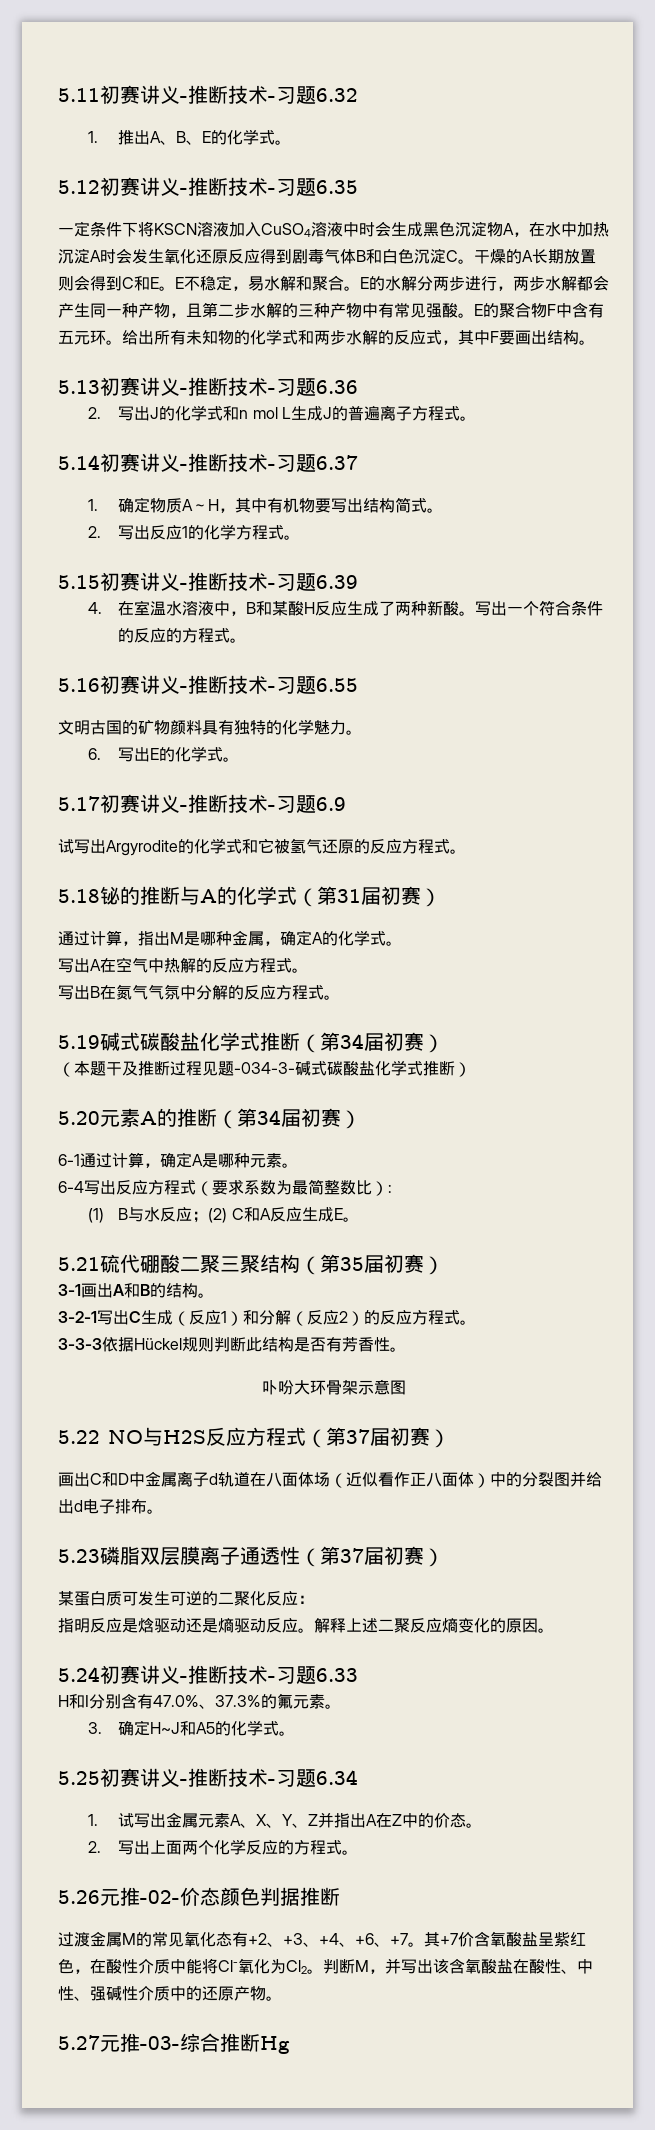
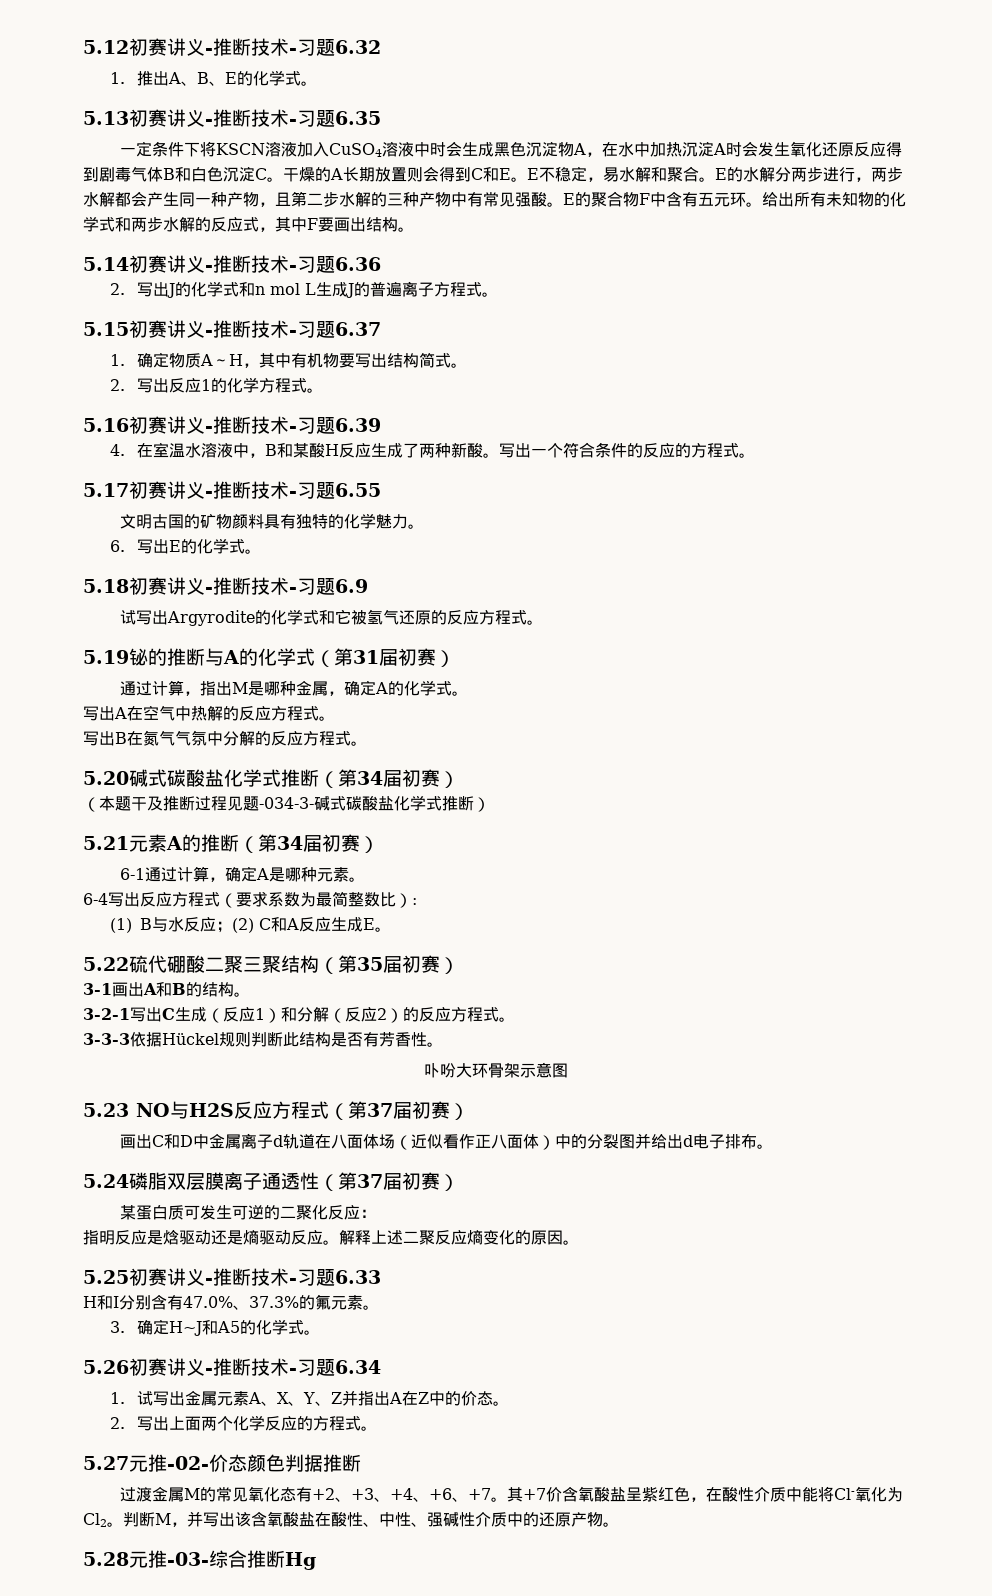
- 5.11初赛讲义-推断技术-习题6.32
+ 5.12初赛讲义-推断技术-习题6.32
- 5.12初赛讲义-推断技术-习题6.35
+ 5.13初赛讲义-推断技术-习题6.35
- 5.13初赛讲义-推断技术-习题6.36
+ 5.14初赛讲义-推断技术-习题6.36
- 5.14初赛讲义-推断技术-习题6.37
+ 5.15初赛讲义-推断技术-习题6.37
- 5.15初赛讲义-推断技术-习题6.39
+ 5.16初赛讲义-推断技术-习题6.39
- 5.16初赛讲义-推断技术-习题6.55
+ 5.17初赛讲义-推断技术-习题6.55
- 5.17初赛讲义-推断技术-习题6.9
+ 5.18初赛讲义-推断技术-习题6.9
- 5.18铋的推断与A的化学式（第31届初赛）
+ 5.19铋的推断与A的化学式（第31届初赛）
- 5.19碱式碳酸盐化学式推断（第34届初赛）
+ 5.20碱式碳酸盐化学式推断（第34届初赛）
- 5.20元素A的推断（第34届初赛）
+ 5.21元素A的推断（第34届初赛）
- 5.21硫代硼酸二聚三聚结构（第35届初赛）
+ 5.22硫代硼酸二聚三聚结构（第35届初赛）
- 5.22 NO与H2S反应方程式（第37届初赛）
+ 5.23 NO与H2S反应方程式（第37届初赛）
- 5.23磷脂双层膜离子通透性（第37届初赛）
+ 5.24磷脂双层膜离子通透性（第37届初赛）
- 5.24初赛讲义-推断技术-习题6.33
+ 5.25初赛讲义-推断技术-习题6.33
- 5.25初赛讲义-推断技术-习题6.34
+ 5.26初赛讲义-推断技术-习题6.34
- 5.26元推-02-价态颜色判据推断
+ 5.27元推-02-价态颜色判据推断
- 5.27元推-03-综合推断Hg
+ 5.28元推-03-综合推断Hg

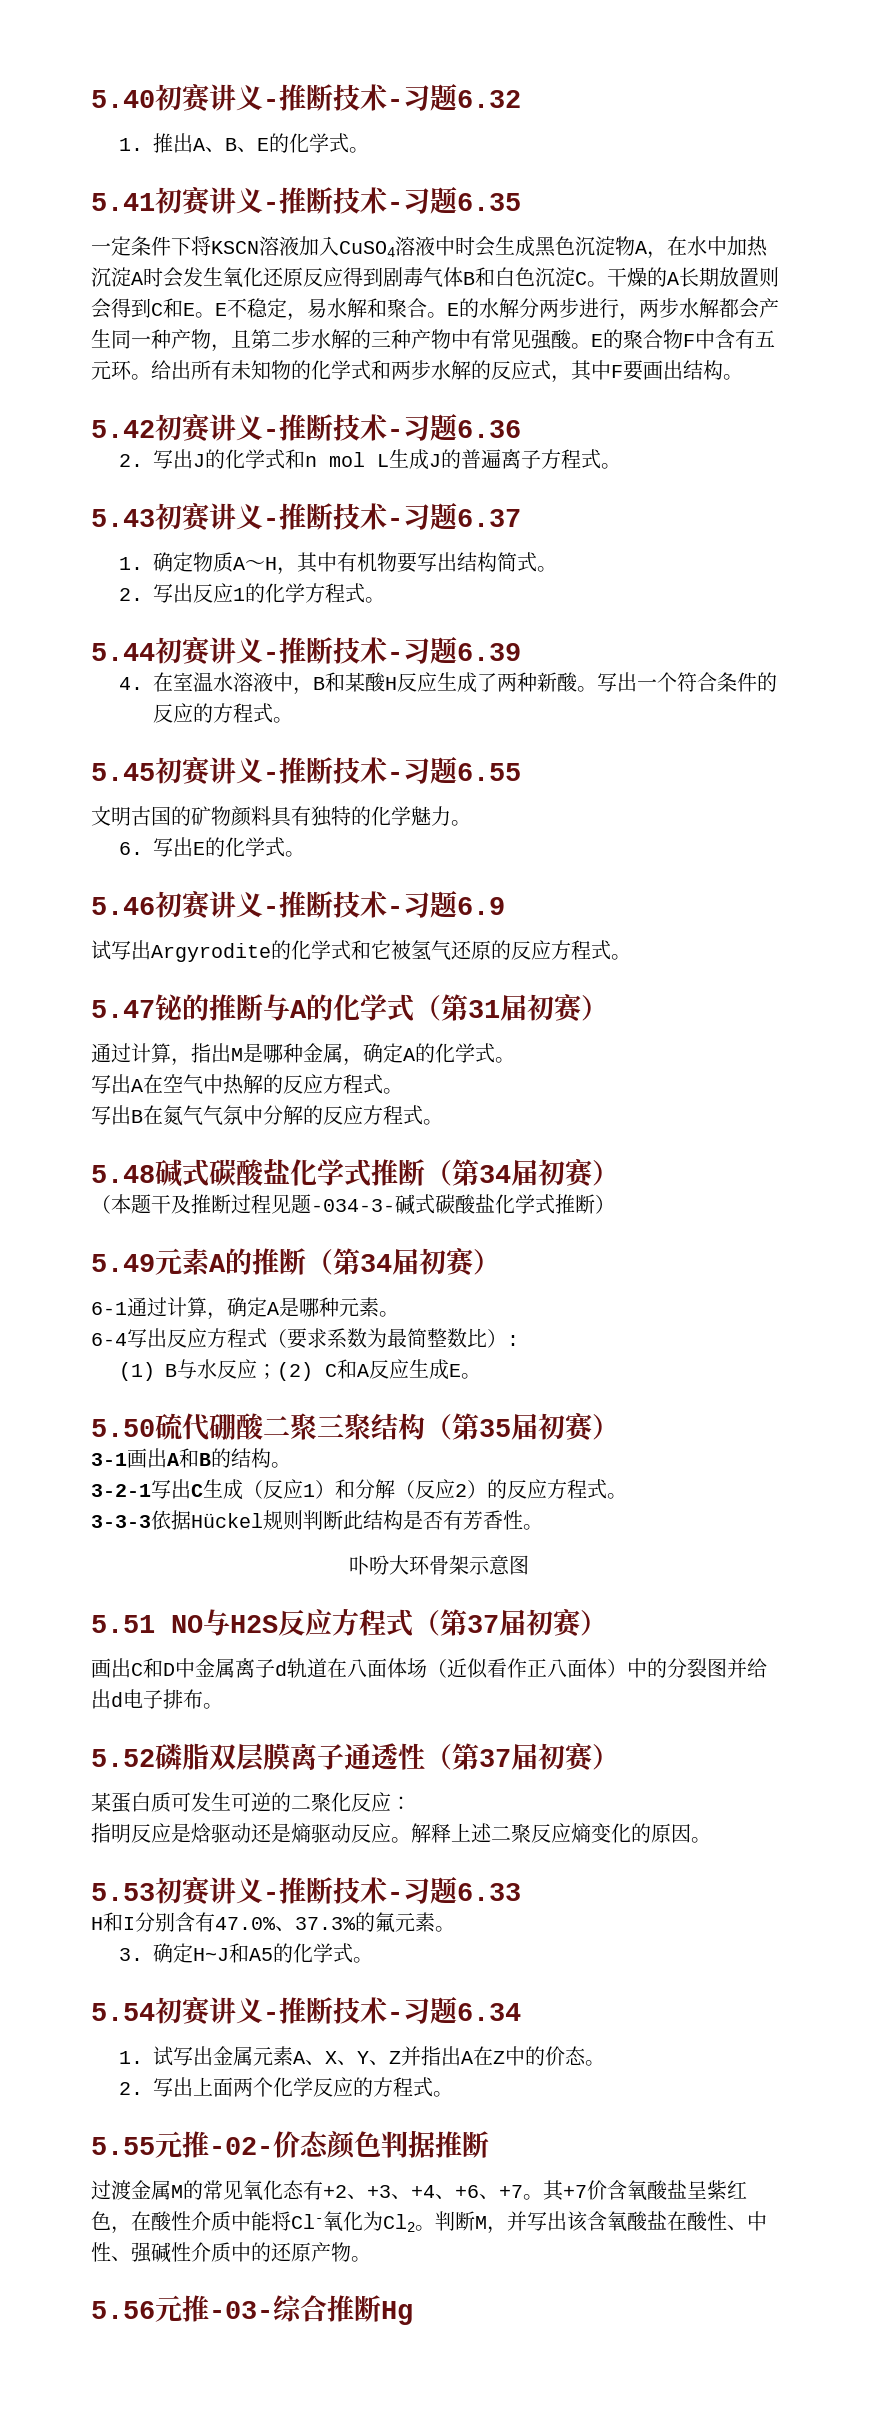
- 5.12初赛讲义-推断技术-习题6.32
+ 5.40初赛讲义-推断技术-习题6.32
- 5.13初赛讲义-推断技术-习题6.35
+ 5.41初赛讲义-推断技术-习题6.35
- 5.14初赛讲义-推断技术-习题6.36
+ 5.42初赛讲义-推断技术-习题6.36
- 5.15初赛讲义-推断技术-习题6.37
+ 5.43初赛讲义-推断技术-习题6.37
- 5.16初赛讲义-推断技术-习题6.39
+ 5.44初赛讲义-推断技术-习题6.39
- 5.17初赛讲义-推断技术-习题6.55
+ 5.45初赛讲义-推断技术-习题6.55
- 5.18初赛讲义-推断技术-习题6.9
+ 5.46初赛讲义-推断技术-习题6.9
- 5.19铋的推断与A的化学式（第31届初赛）
+ 5.47铋的推断与A的化学式（第31届初赛）
- 5.20碱式碳酸盐化学式推断（第34届初赛）
+ 5.48碱式碳酸盐化学式推断（第34届初赛）
- 5.21元素A的推断（第34届初赛）
+ 5.49元素A的推断（第34届初赛）
- 5.22硫代硼酸二聚三聚结构（第35届初赛）
+ 5.50硫代硼酸二聚三聚结构（第35届初赛）
- 5.23 NO与H2S反应方程式（第37届初赛）
+ 5.51 NO与H2S反应方程式（第37届初赛）
- 5.24磷脂双层膜离子通透性（第37届初赛）
+ 5.52磷脂双层膜离子通透性（第37届初赛）
- 5.25初赛讲义-推断技术-习题6.33
+ 5.53初赛讲义-推断技术-习题6.33
- 5.26初赛讲义-推断技术-习题6.34
+ 5.54初赛讲义-推断技术-习题6.34
- 5.27元推-02-价态颜色判据推断
+ 5.55元推-02-价态颜色判据推断
- 5.28元推-03-综合推断Hg
+ 5.56元推-03-综合推断Hg

